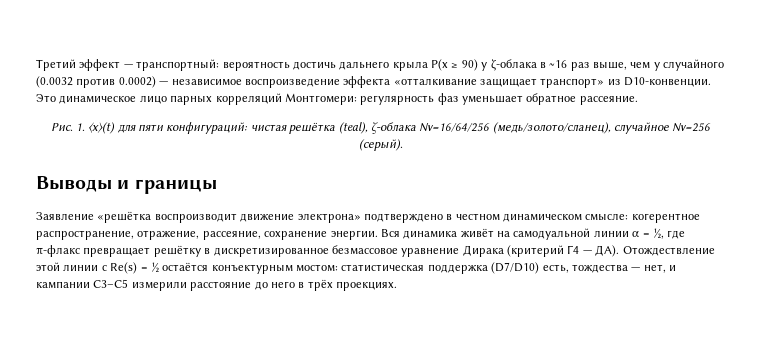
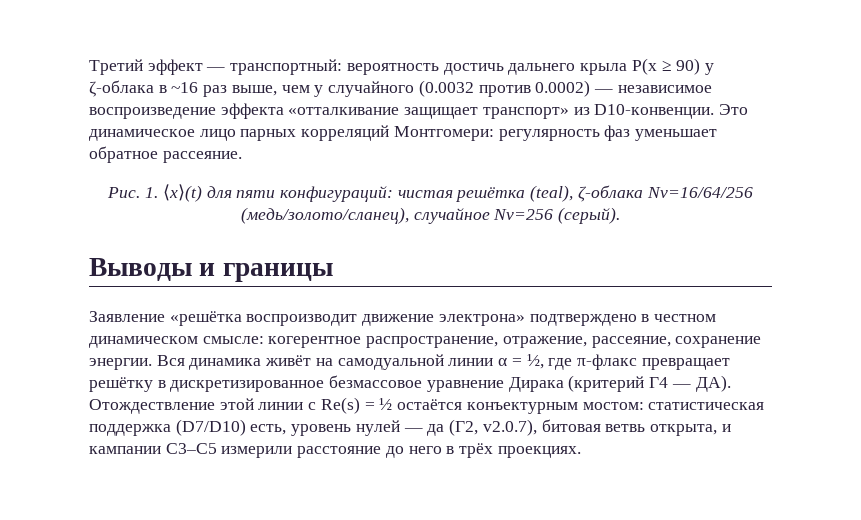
- Вся динамика живёт на самодуальной линии α = ½, где π-флакс превращает решётку в дискретизированное безмассовое уравнение Дирака (критерий Г4 — ДА). Отождествление этой линии с Re(s) = ½ остаётся конъектурным мостом: статистическая поддержка (D7/D10) есть, тождества — нет, и кампании C3–C5 измерили расстояние до него в трёх проекциях.
+ Вся динамика живёт на самодуальной линии α = ½, где π-флакс превращает решётку в дискретизированное безмассовое уравнение Дирака (критерий Г4 — ДА). Отождествление этой линии с Re(s) = ½ остаётся конъектурным мостом: статистическая поддержка (D7/D10) есть, уровень нулей — да (Г2, v2.0.7), битовая ветвь открыта, и кампании C3–C5 измерили расстояние до него в трёх проекциях.

